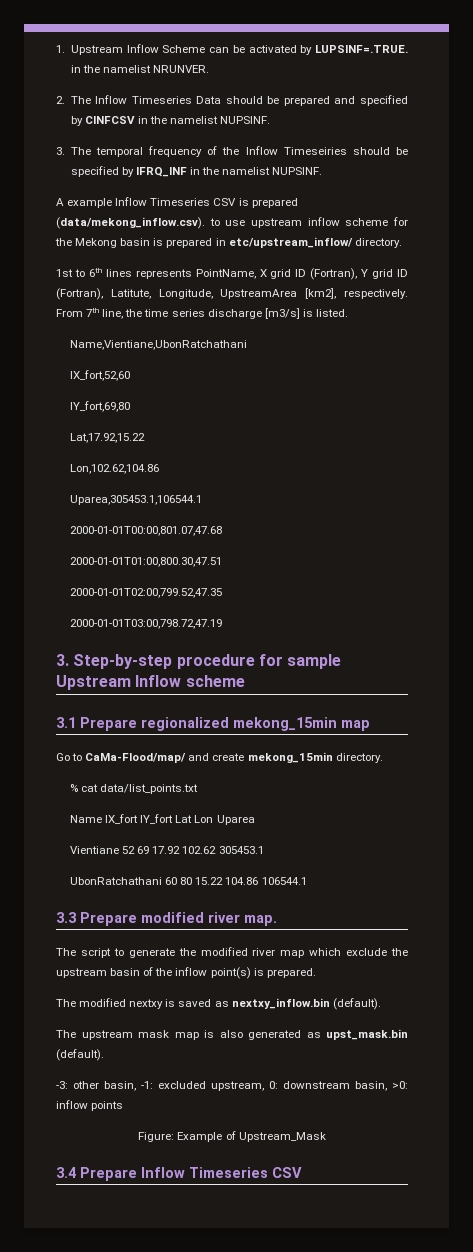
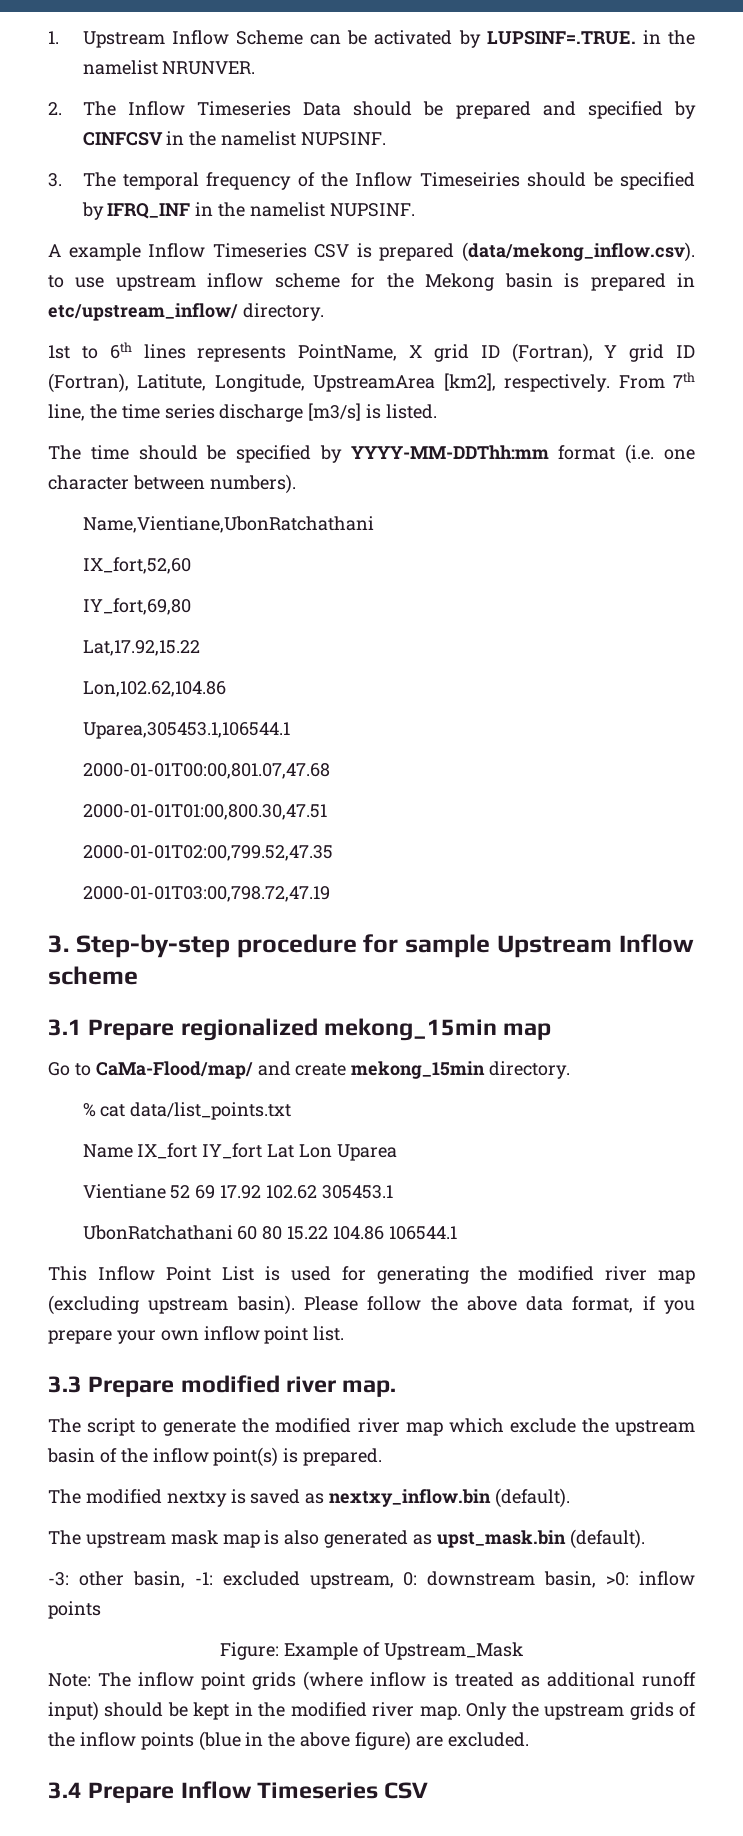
+ The time should be specified by YYYY-MM-DDThh:mm format (i.e. one character between numbers).
+ This Inflow Point List is used for generating the modified river map (excluding upstream basin). Please follow the above data format, if you prepare your own inflow point list.
+ Note: The inflow point grids (where inflow is treated as additional runoff input) should be kept in the modified river map. Only the upstream grids of the inflow points (blue in the above figure) are excluded.

